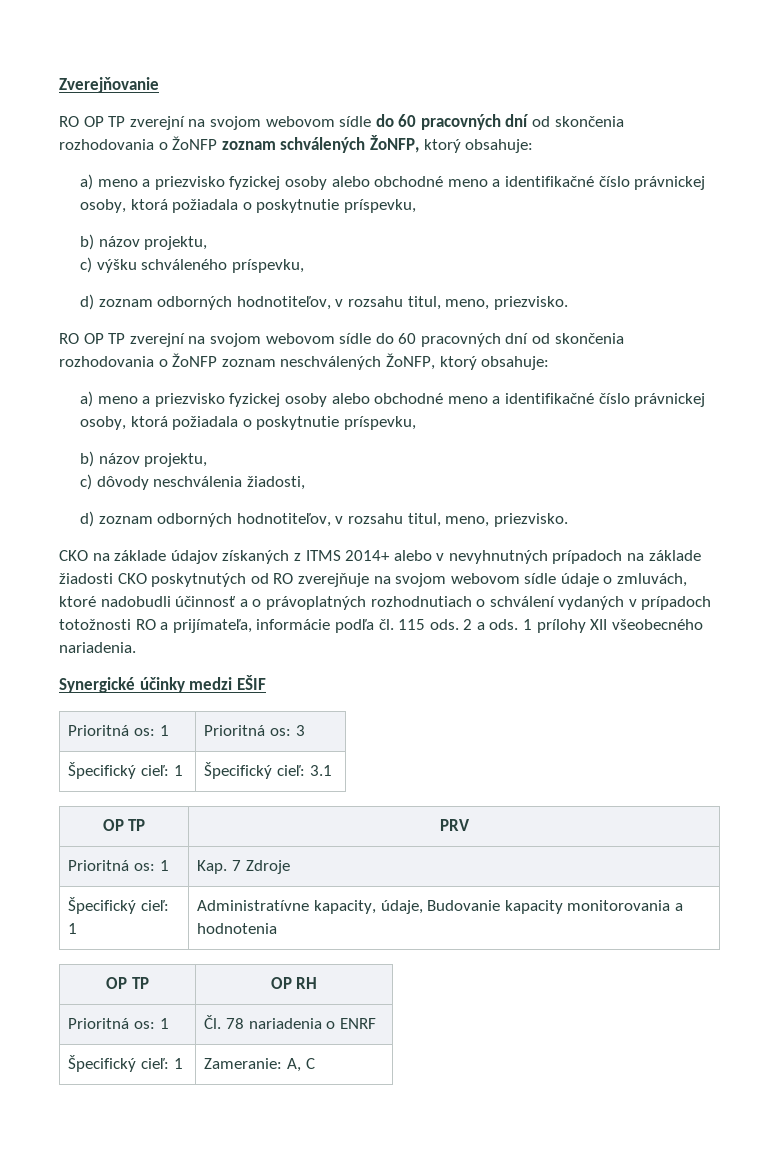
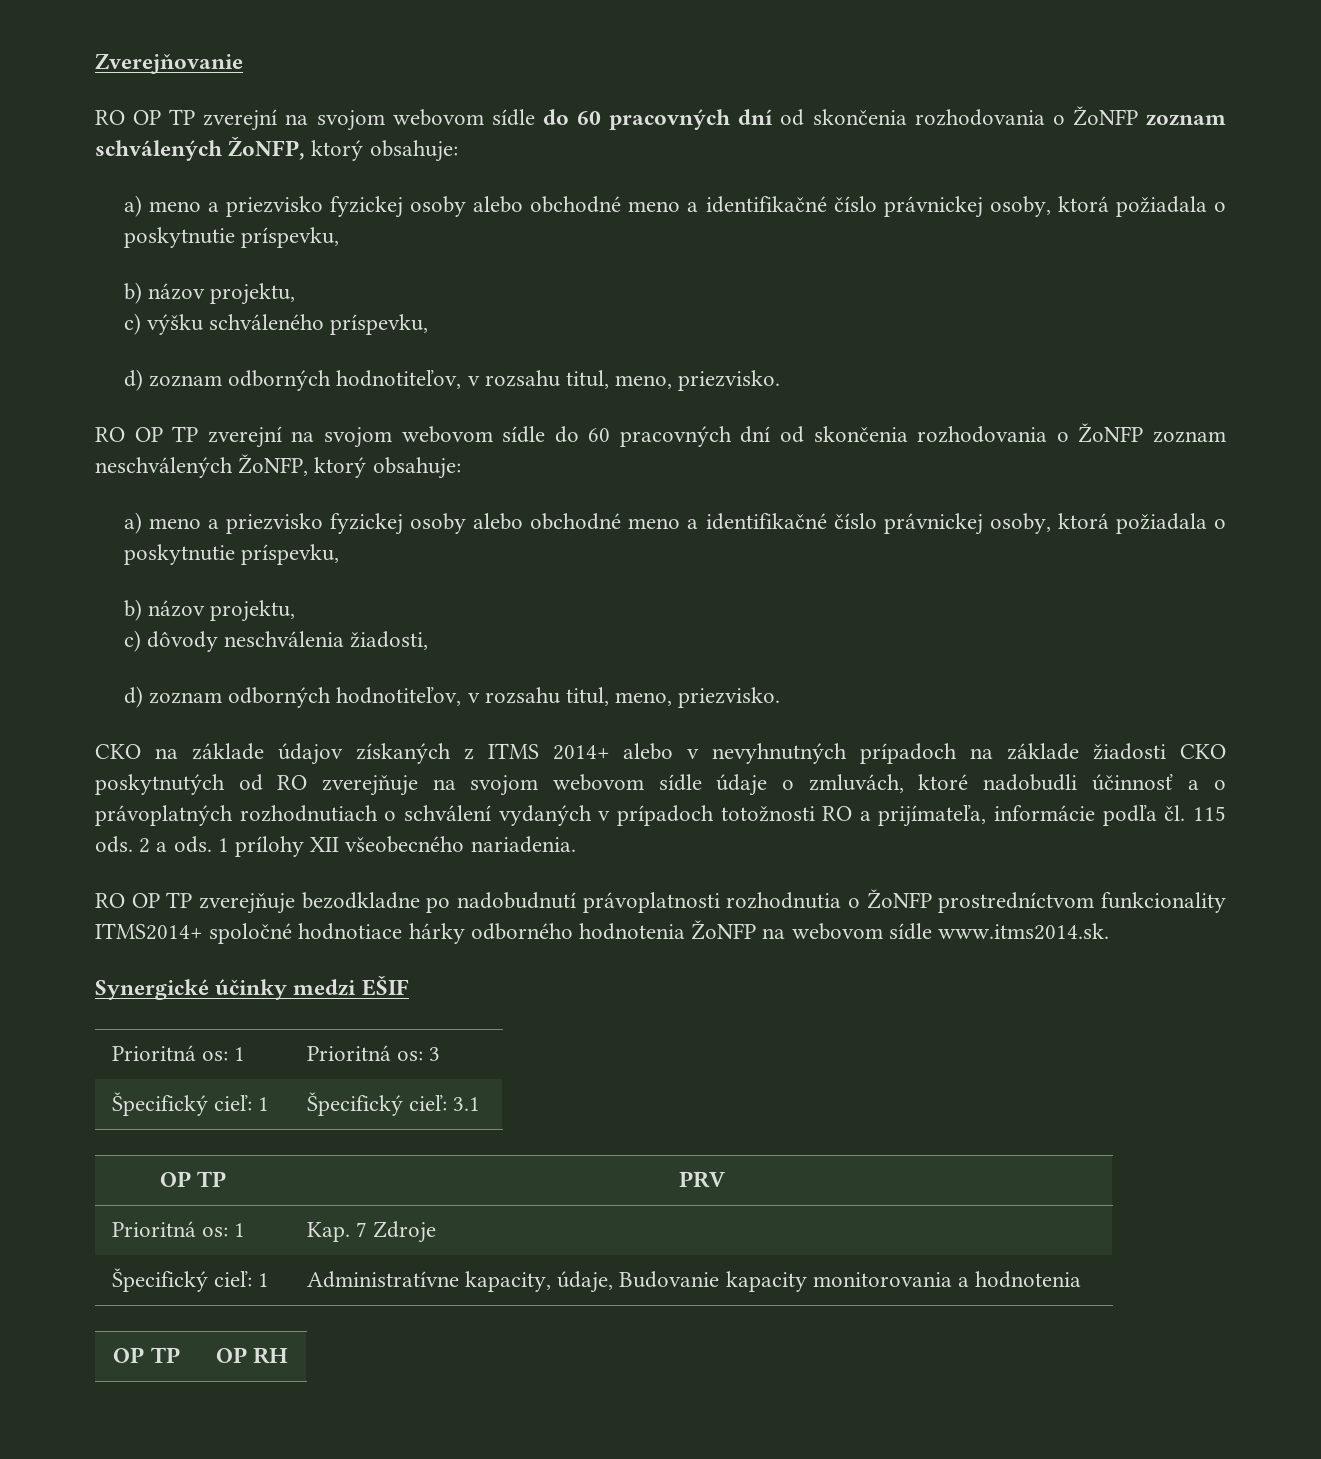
+ RO OP TP zverejňuje bezodkladne po nadobudnutí právoplatnosti rozhodnutia o ŽoNFP prostredníctvom funkcionality ITMS2014+ spoločné hodnotiace hárky odborného hodnotenia ŽoNFP na webovom sídle www.itms2014.sk.
- Prioritná os: 1 | Čl. 78 nariadenia o ENRF
- Špecifický cieľ: 1 | Zameranie: A, C

